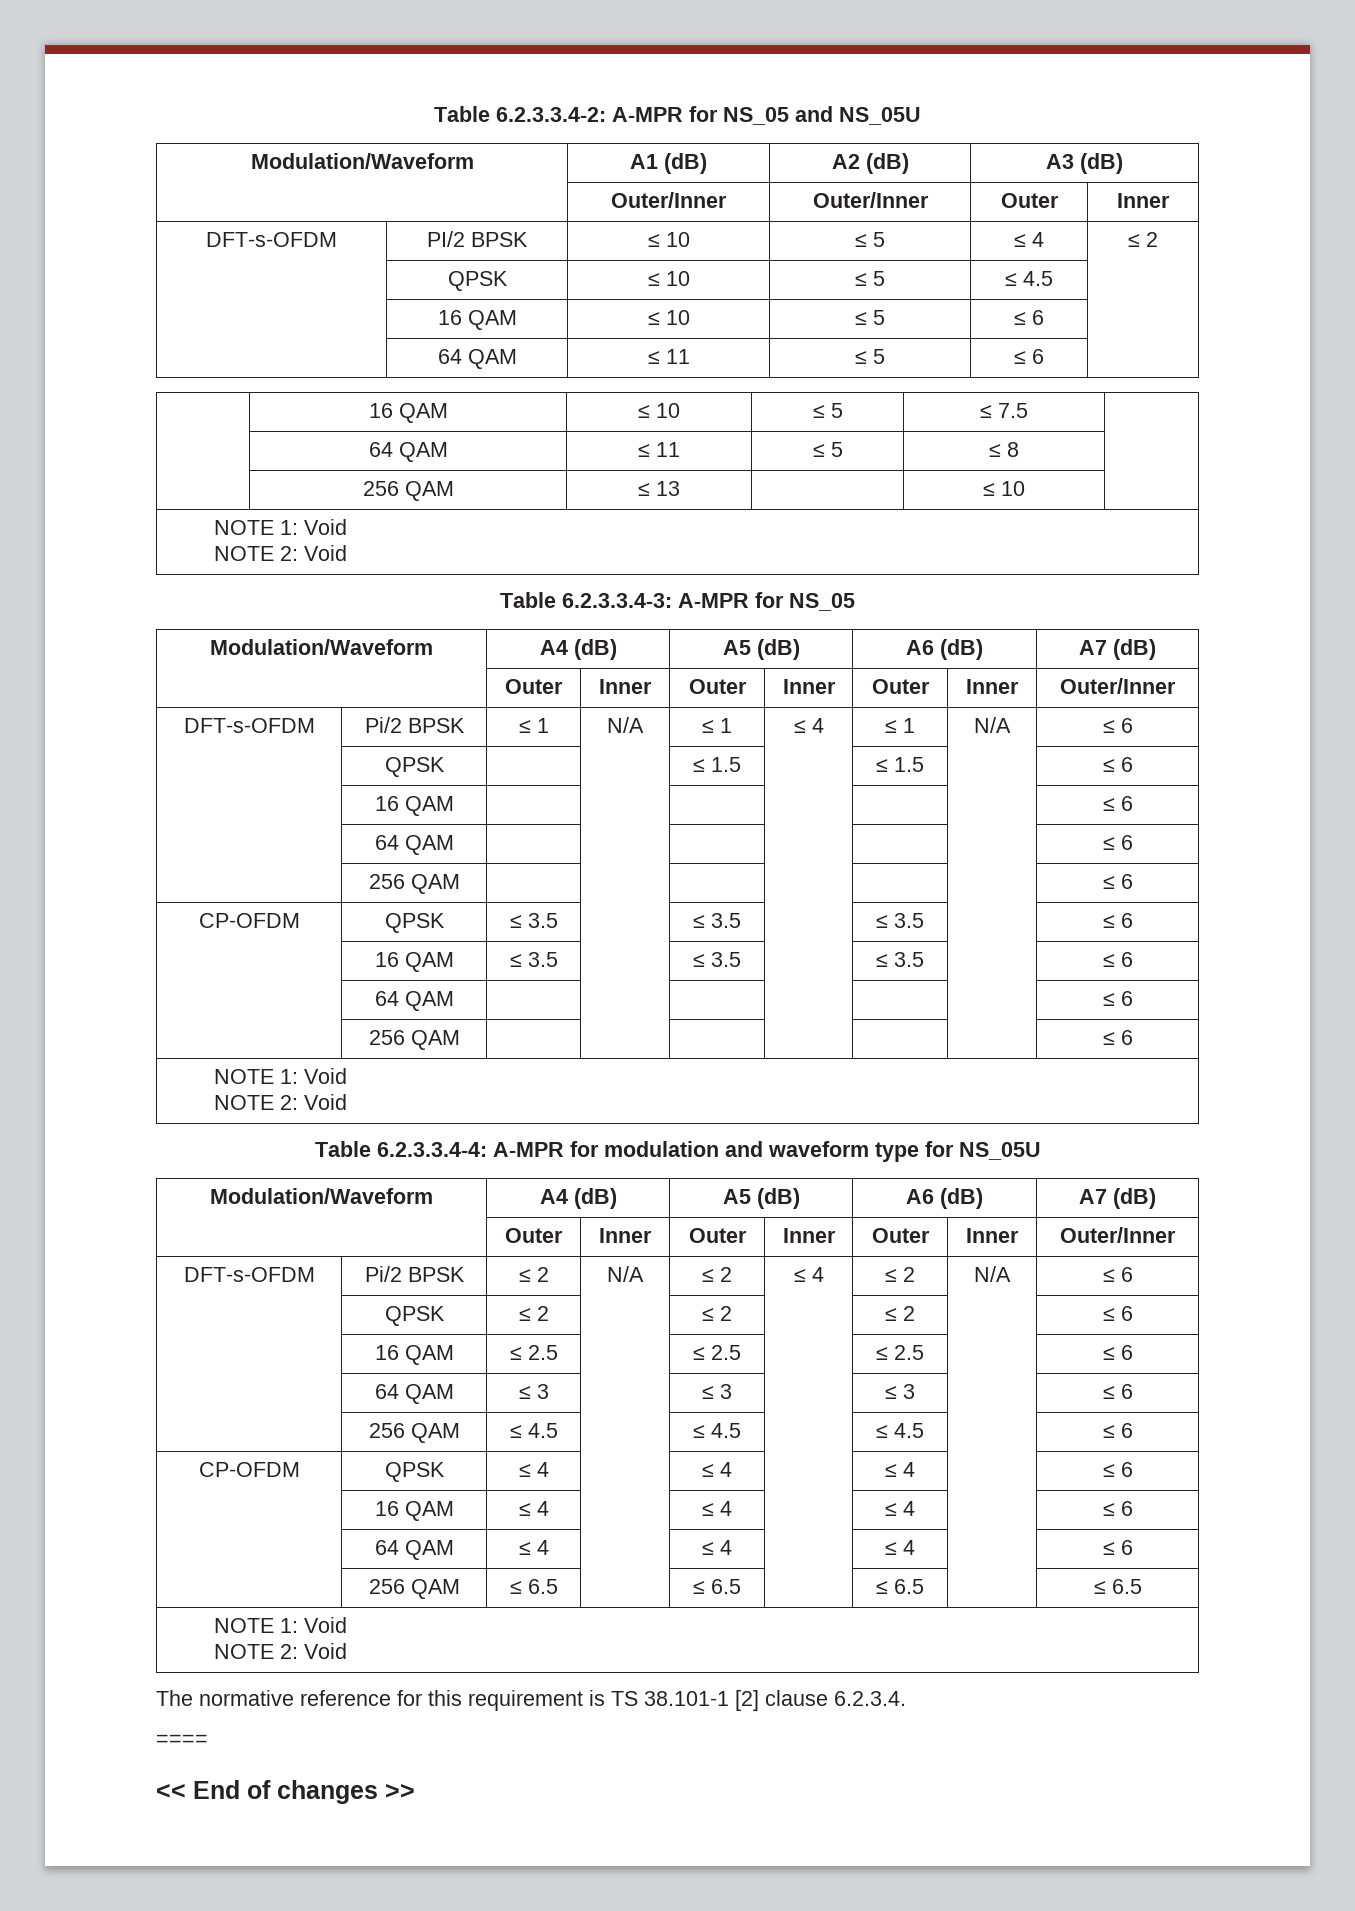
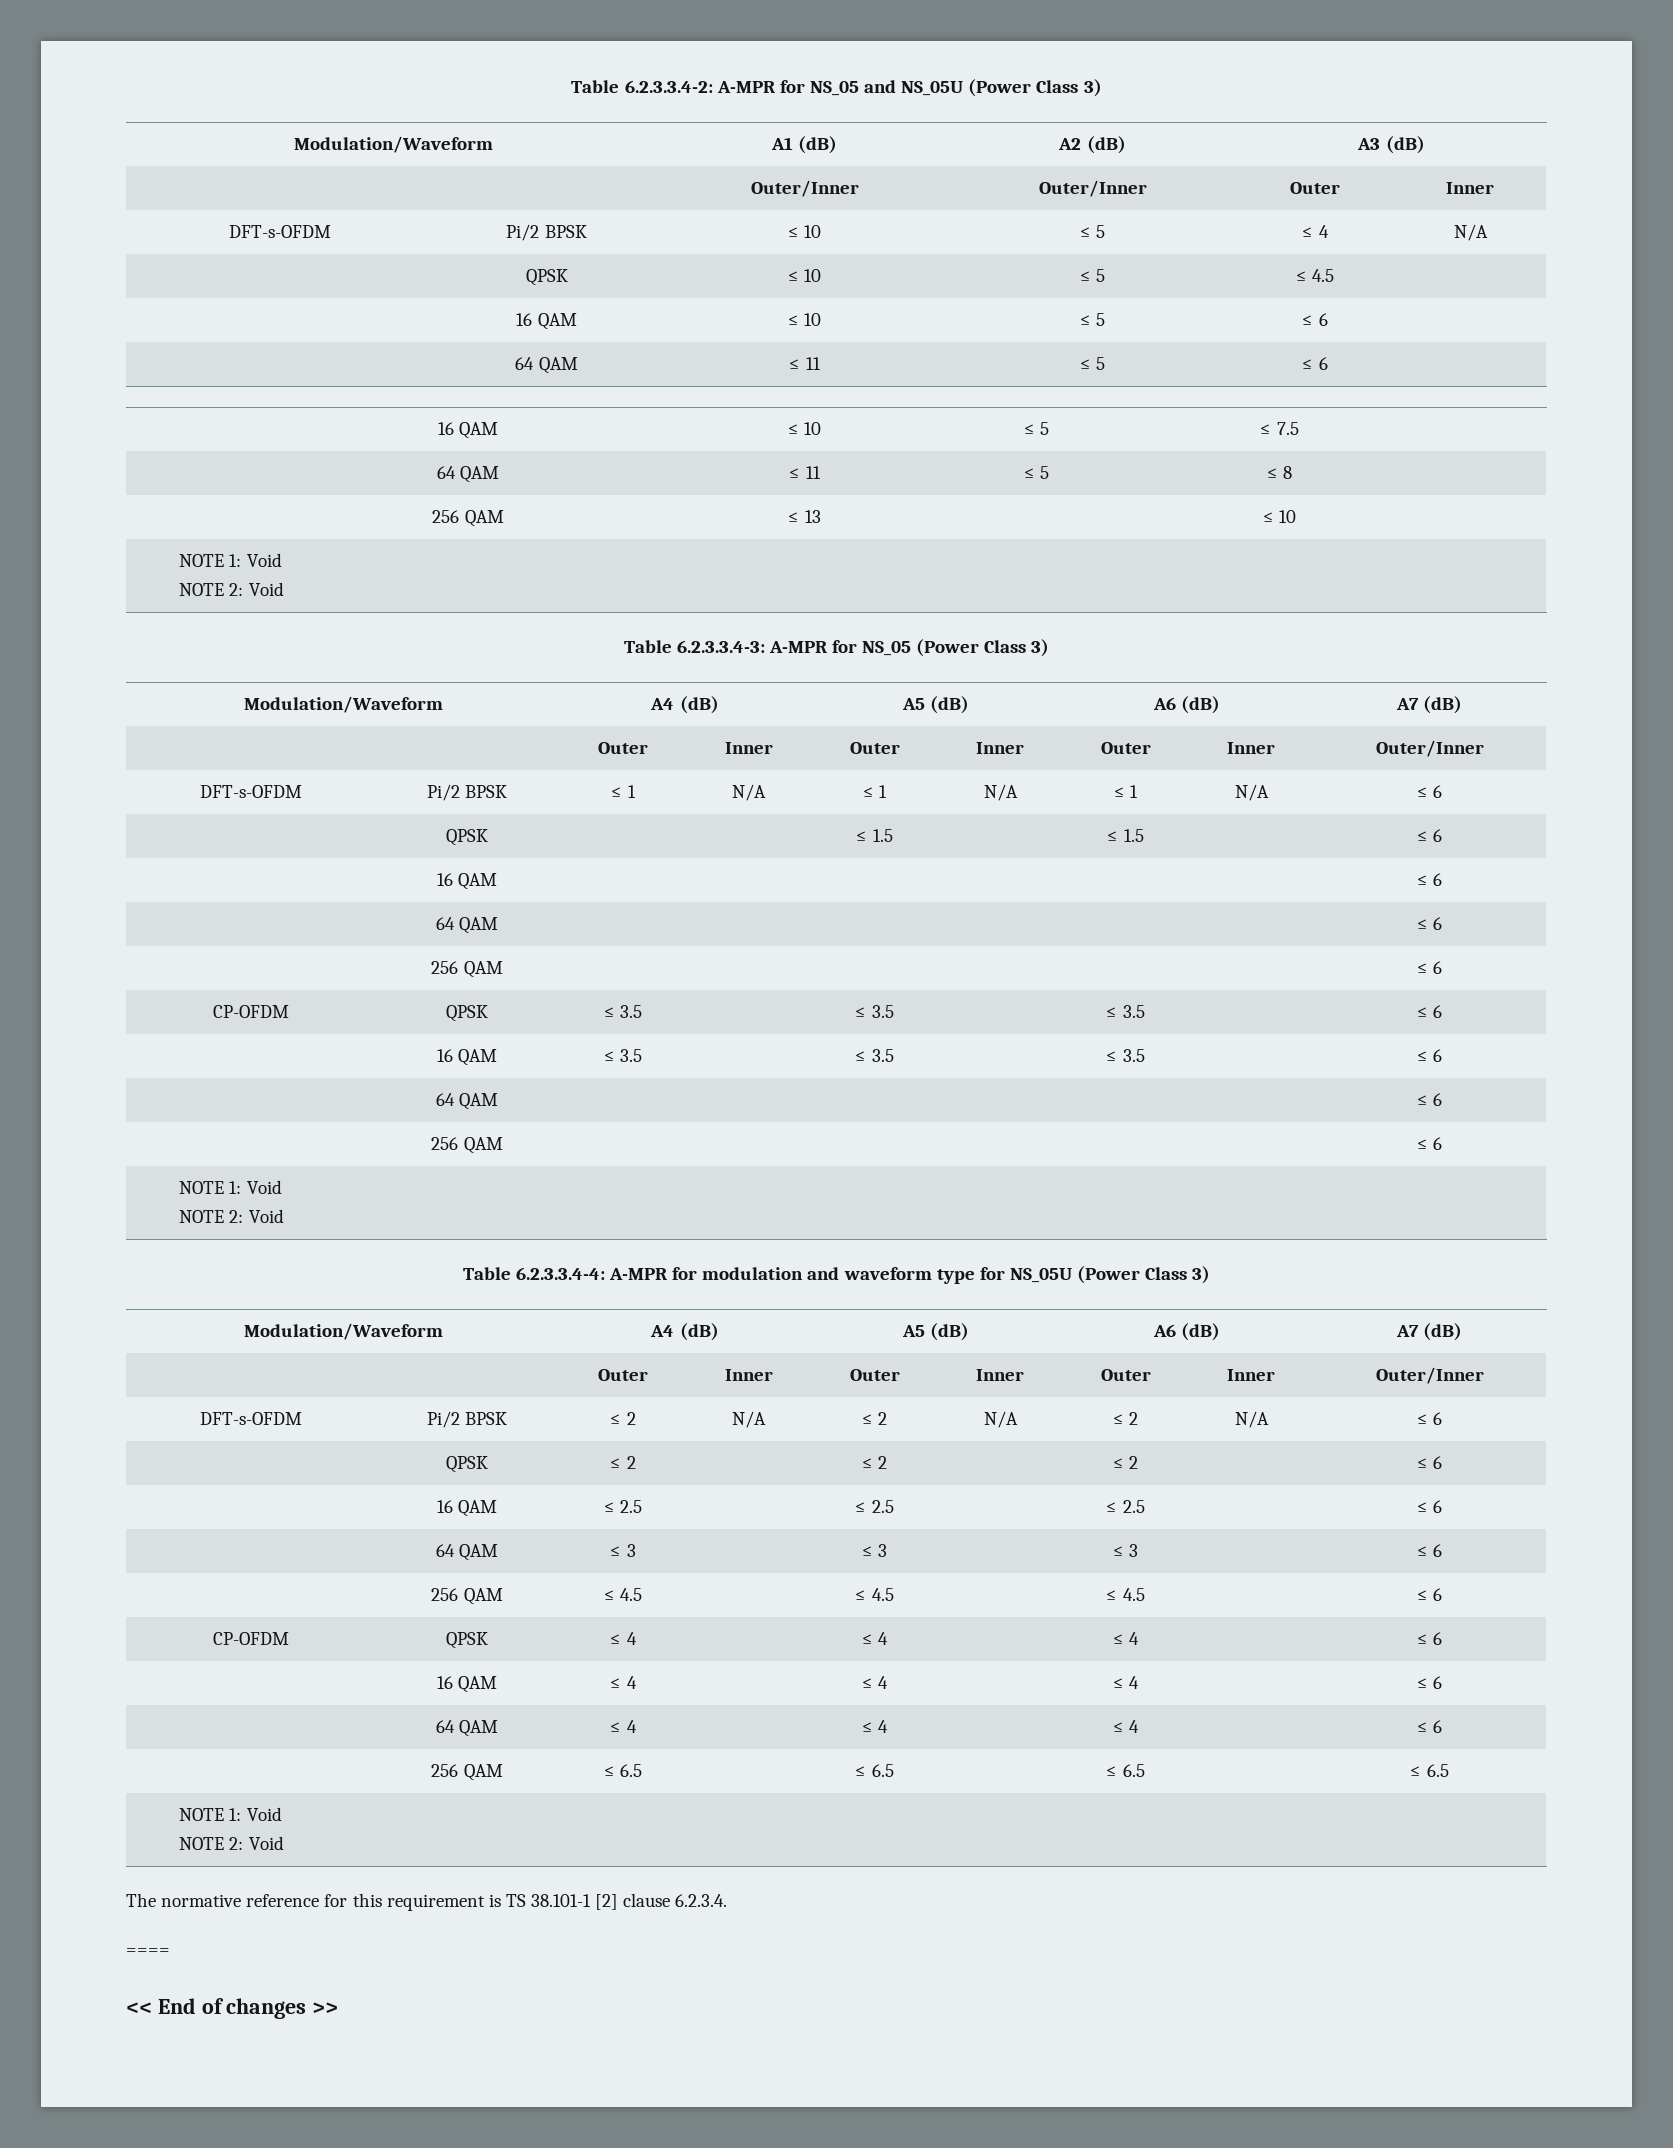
- Table 6.2.3.3.4-2: A-MPR for NS_05 and NS_05U
+ Table 6.2.3.3.4-2: A-MPR for NS_05 and NS_05U (Power Class 3)
- DFT-s-OFDM | PI/2 BPSK | ≤ 10 | ≤ 5 | ≤ 4 | ≤ 2
+ DFT-s-OFDM | Pi/2 BPSK | ≤ 10 | ≤ 5 | ≤ 4 | N/A
- Table 6.2.3.3.4-3: A-MPR for NS_05
+ Table 6.2.3.3.4-3: A-MPR for NS_05 (Power Class 3)
- DFT-s-OFDM | Pi/2 BPSK | ≤ 1 | N/A | ≤ 1 | ≤ 4 | ≤ 1 | N/A | ≤ 6
+ DFT-s-OFDM | Pi/2 BPSK | ≤ 1 | N/A | ≤ 1 | N/A | ≤ 1 | N/A | ≤ 6
- Table 6.2.3.3.4-4: A-MPR for modulation and waveform type for NS_05U
+ Table 6.2.3.3.4-4: A-MPR for modulation and waveform type for NS_05U (Power Class 3)
- DFT-s-OFDM | Pi/2 BPSK | ≤ 2 | N/A | ≤ 2 | ≤ 4 | ≤ 2 | N/A | ≤ 6
+ DFT-s-OFDM | Pi/2 BPSK | ≤ 2 | N/A | ≤ 2 | N/A | ≤ 2 | N/A | ≤ 6

